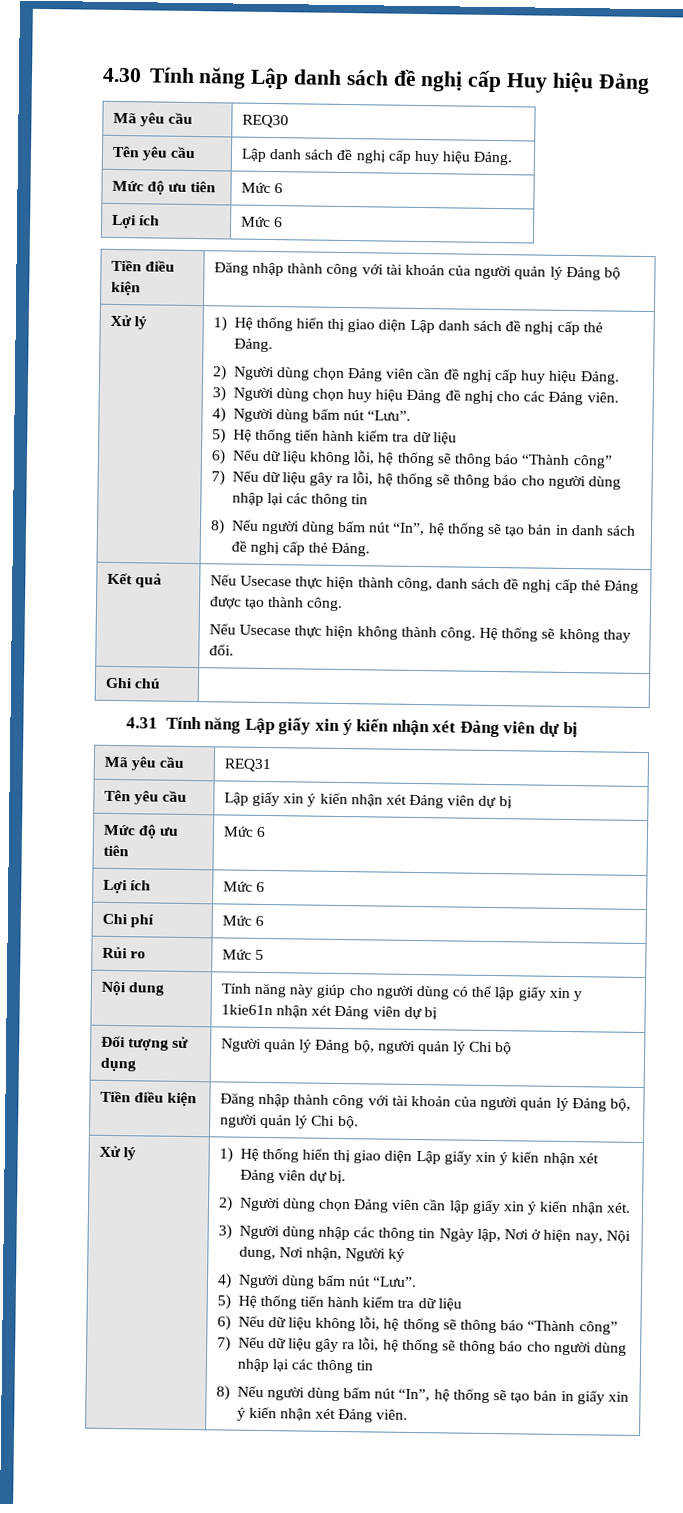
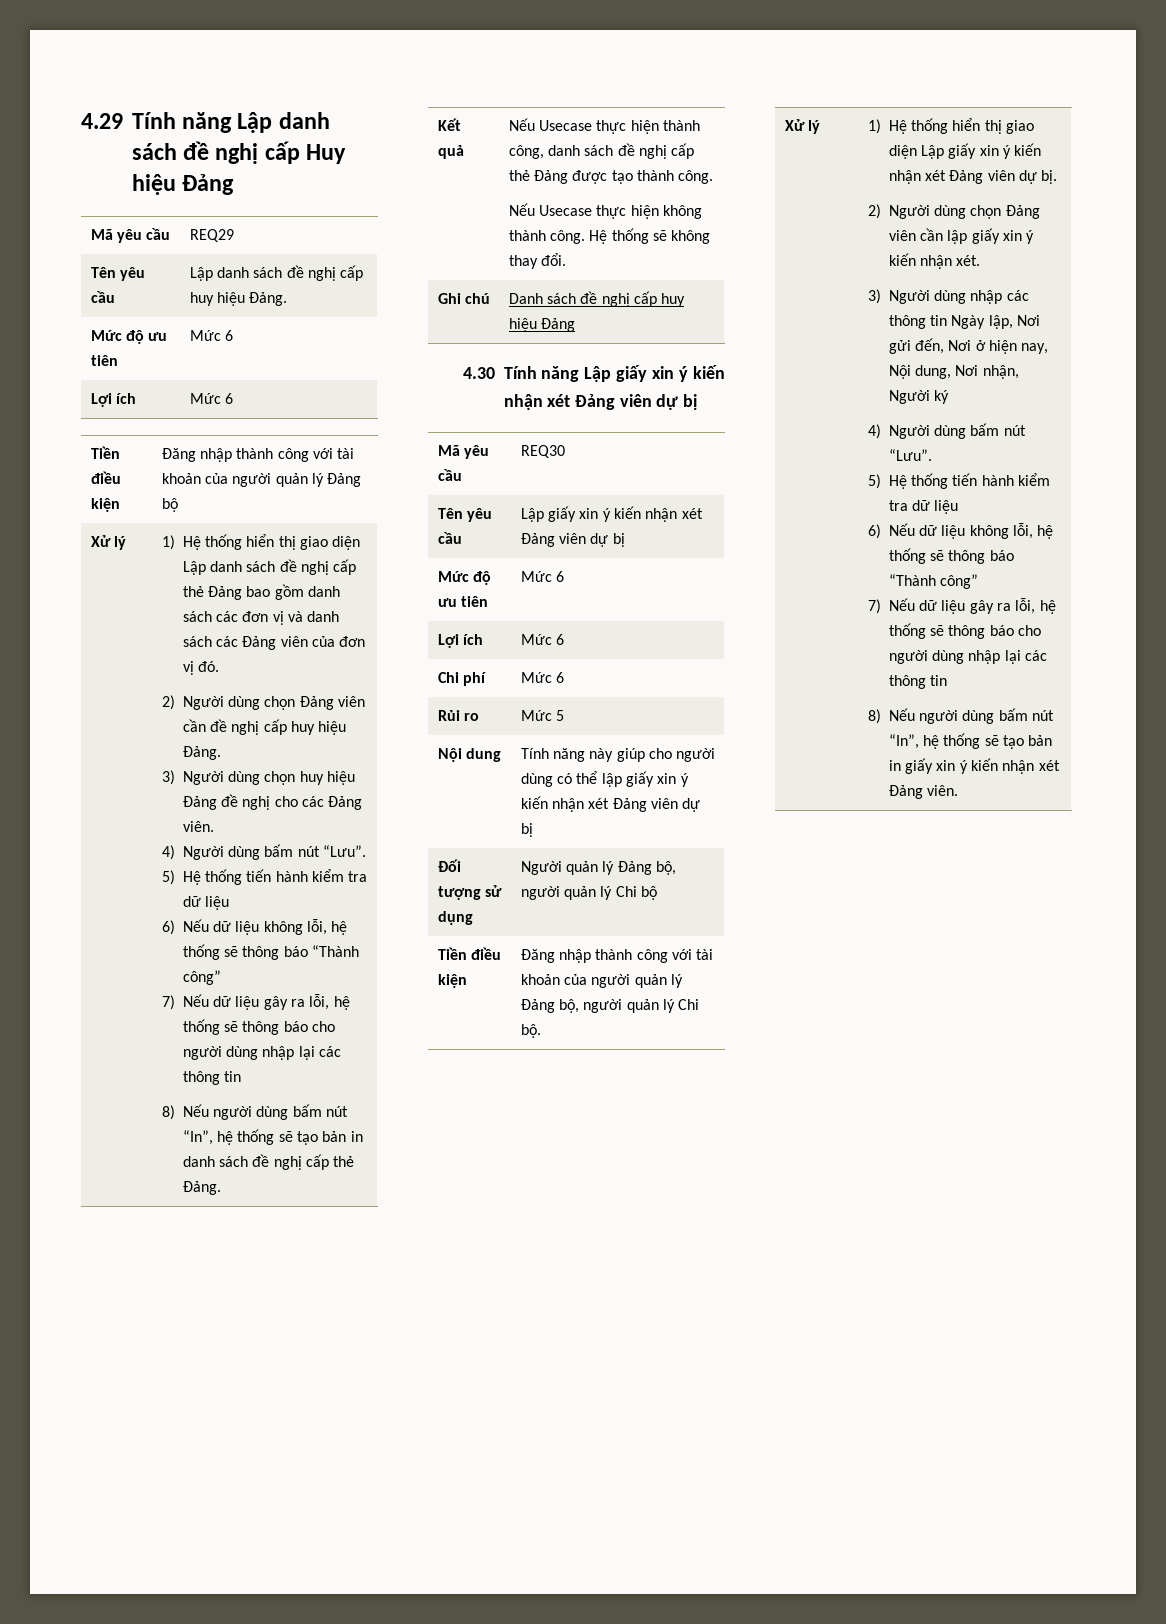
- 4.30 Tính năng Lập danh sách đề nghị cấp Huy hiệu Đảng
+ 4.29 Tính năng Lập danh sách đề nghị cấp Huy hiệu Đảng
- Mã yêu cầu | REQ30
+ Mã yêu cầu | REQ29
- 1) Hệ thống hiển thị giao diện Lập danh sách đề nghị cấp thẻ Đảng.
+ 1) Hệ thống hiển thị giao diện Lập danh sách đề nghị cấp thẻ Đảng bao gồm danh sách các đơn vị và danh sách các Đảng viên của đơn vị đó.
- Ghi chú |
- 4.31 Tính năng Lập giấy xin ý kiến nhận xét Đảng viên dự bị
+ Ghi chú | Danh sách đề nghị cấp huy hiệu Đảng
+ 4.30 Tính năng Lập giấy xin ý kiến nhận xét Đảng viên dự bị
- Mã yêu cầu | REQ31
+ Mã yêu cầu | REQ30
- Nội dung | Tính năng này giúp cho người dùng có thể lập giấy xin y 1kie61n nhận xét Đảng viên dự bị
+ Nội dung | Tính năng này giúp cho người dùng có thể lập giấy xin ý kiến nhận xét Đảng viên dự bị
- 3) Người dùng nhập các thông tin Ngày lập, Nơi ở hiện nay, Nội dung, Nơi nhận, Người ký
+ 3) Người dùng nhập các thông tin Ngày lập, Nơi gửi đến, Nơi ở hiện nay, Nội dung, Nơi nhận, Người ký

